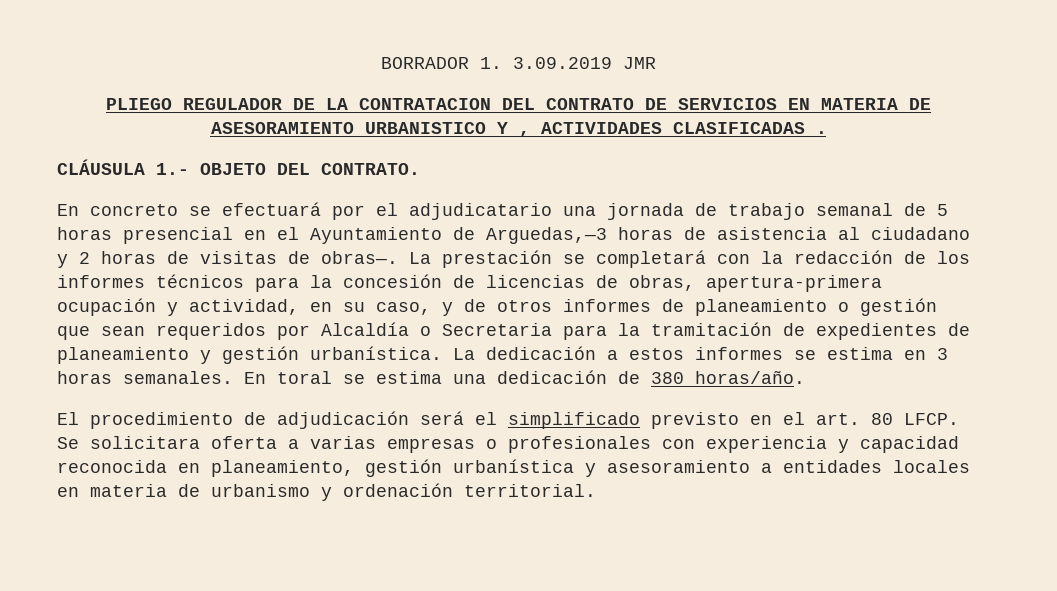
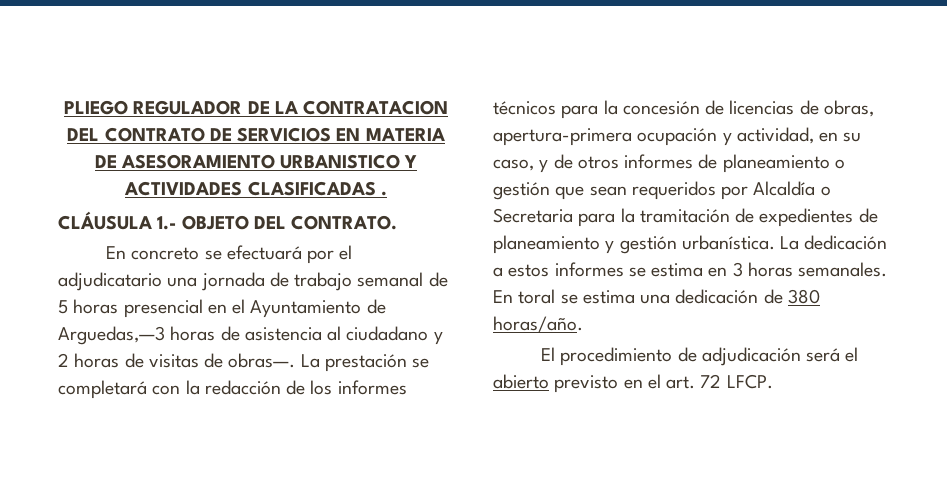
- BORRADOR 1. 3.09.2019 JMR
- PLIEGO REGULADOR DE LA CONTRATACION DEL CONTRATO DE SERVICIOS EN MATERIA DE ASESORAMIENTO URBANISTICO Y , ACTIVIDADES CLASIFICADAS .
+ PLIEGO REGULADOR DE LA CONTRATACION DEL CONTRATO DE SERVICIOS EN MATERIA DE ASESORAMIENTO URBANISTICO Y ACTIVIDADES CLASIFICADAS .
- El procedimiento de adjudicación será el simplificado previsto en el art. 80 LFCP. Se solicitara oferta a varias empresas o profesionales con experiencia y capacidad reconocida en planeamiento, gestión urbanística y asesoramiento a entidades locales en materia de urbanismo y ordenación territorial.
+ El procedimiento de adjudicación será el abierto previsto en el art. 72 LFCP.

